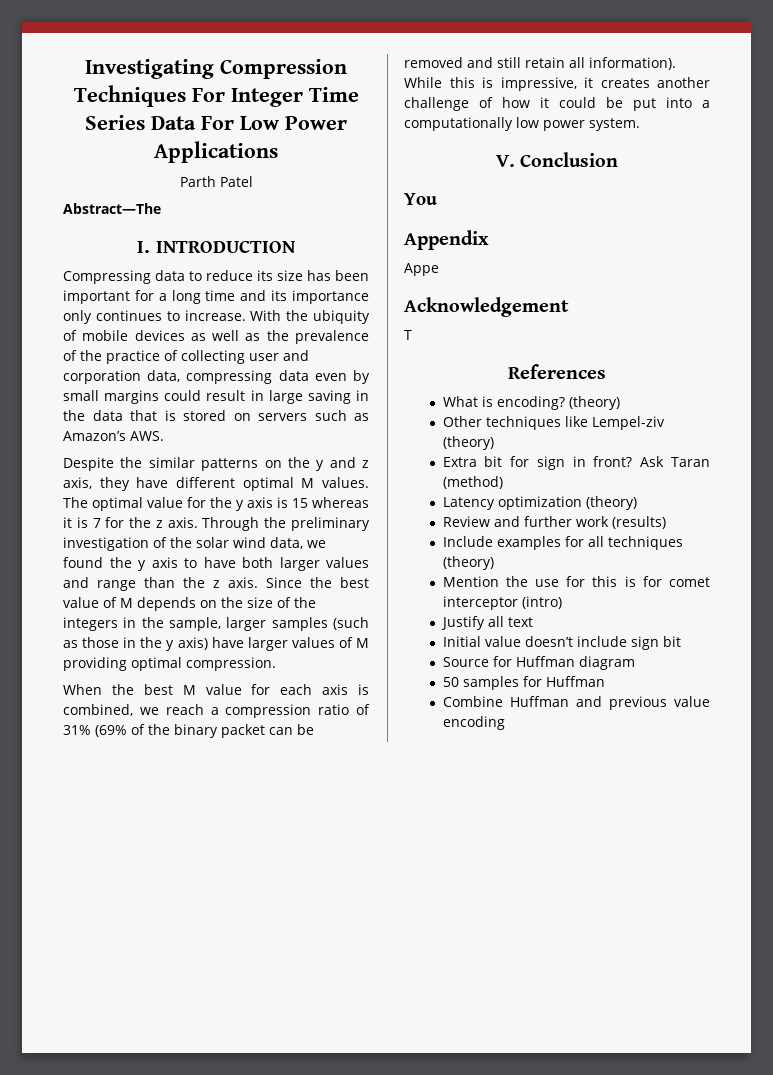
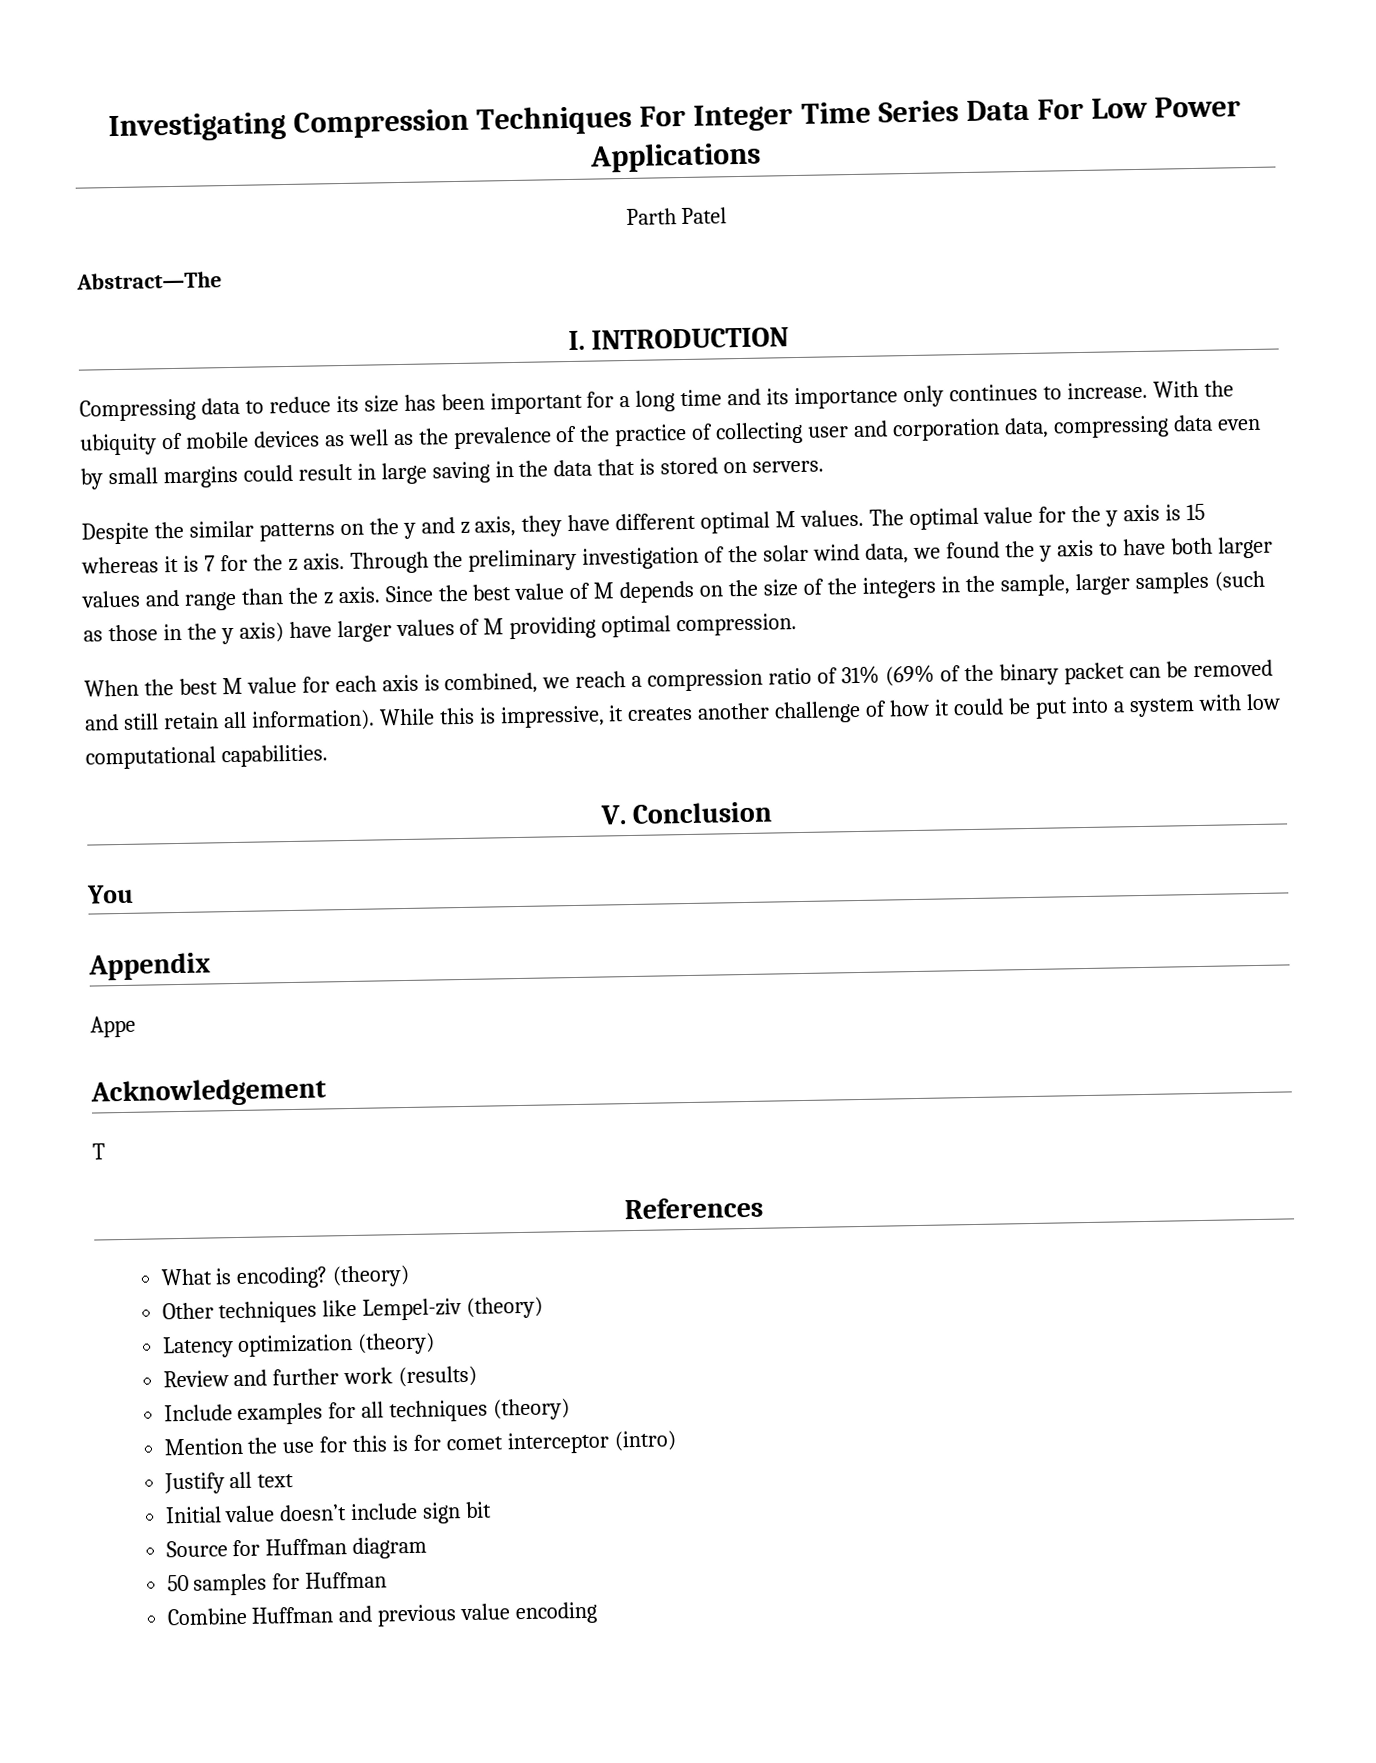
- With the ubiquity of mobile devices as well as the prevalence of the practice of collecting user and corporation data, compressing data even by small margins could result in large saving in the data that is stored on servers such as Amazon’s AWS.
+ With the ubiquity of mobile devices as well as the prevalence of the practice of collecting user and corporation data, compressing data even by small margins could result in large saving in the data that is stored on servers.
- While this is impressive, it creates another challenge of how it could be put into a computationally low power system.
+ While this is impressive, it creates another challenge of how it could be put into a system with low computational capabilities.
- Extra bit for sign in front? Ask Taran (method)

